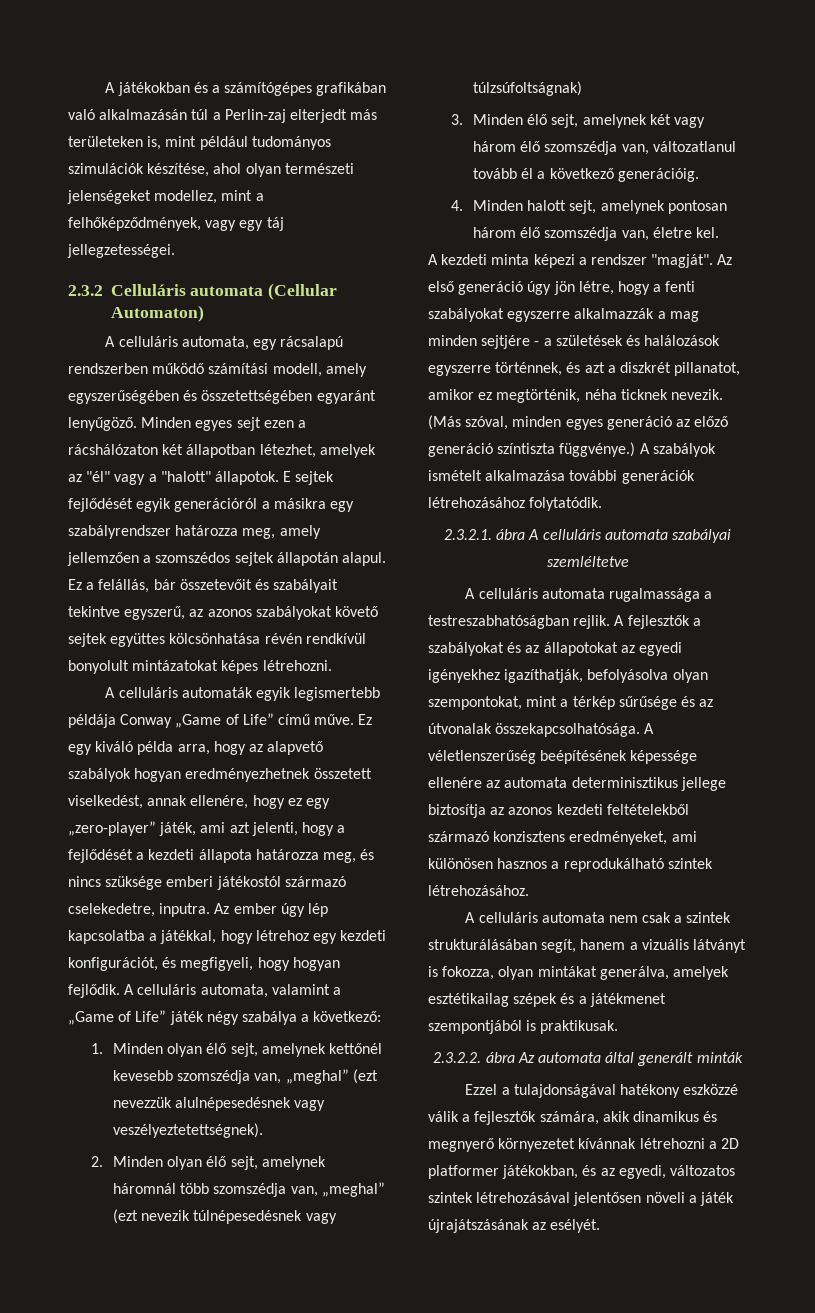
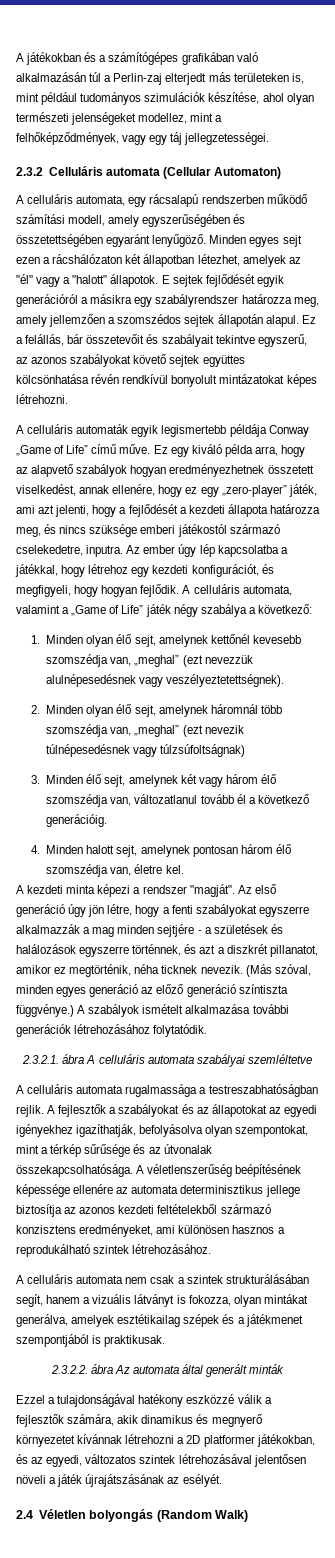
+ 2.4 Véletlen bolyongás (Random Walk)

